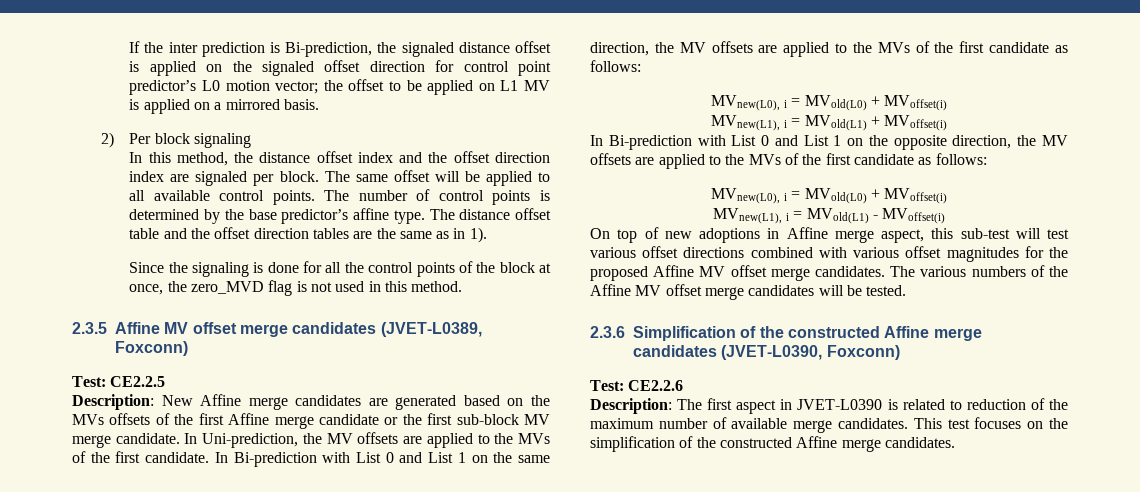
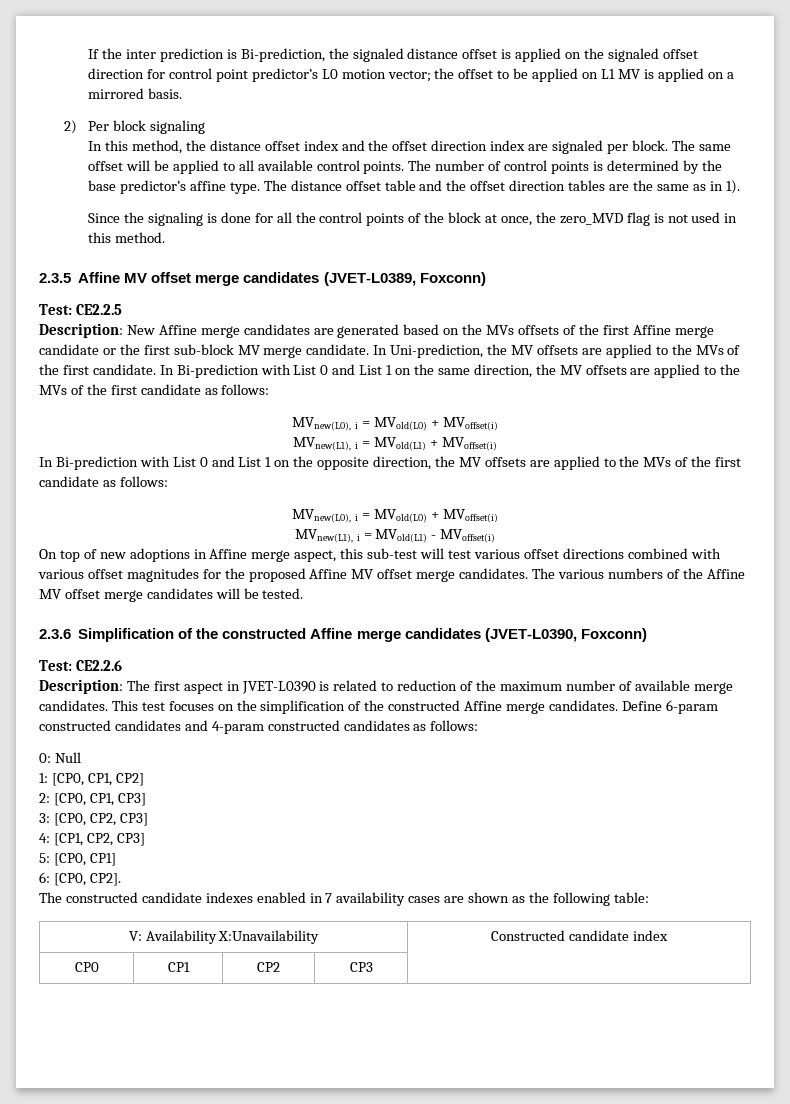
+ Define 6-param constructed candidates and 4-param constructed candidates as follows:
+ 0: Null
+ 1: [CP0, CP1, CP2]
+ 2: [CP0, CP1, CP3]
+ 3: [CP0, CP2, CP3]
+ 4: [CP1, CP2, CP3]
+ 5: [CP0, CP1]
+ 6: [CP0, CP2].
+ The constructed candidate indexes enabled in 7 availability cases are shown as the following table:
+ V: Availability X:Unavailability | Constructed candidate index
+ CP0 | CP1 | CP2 | CP3 |

